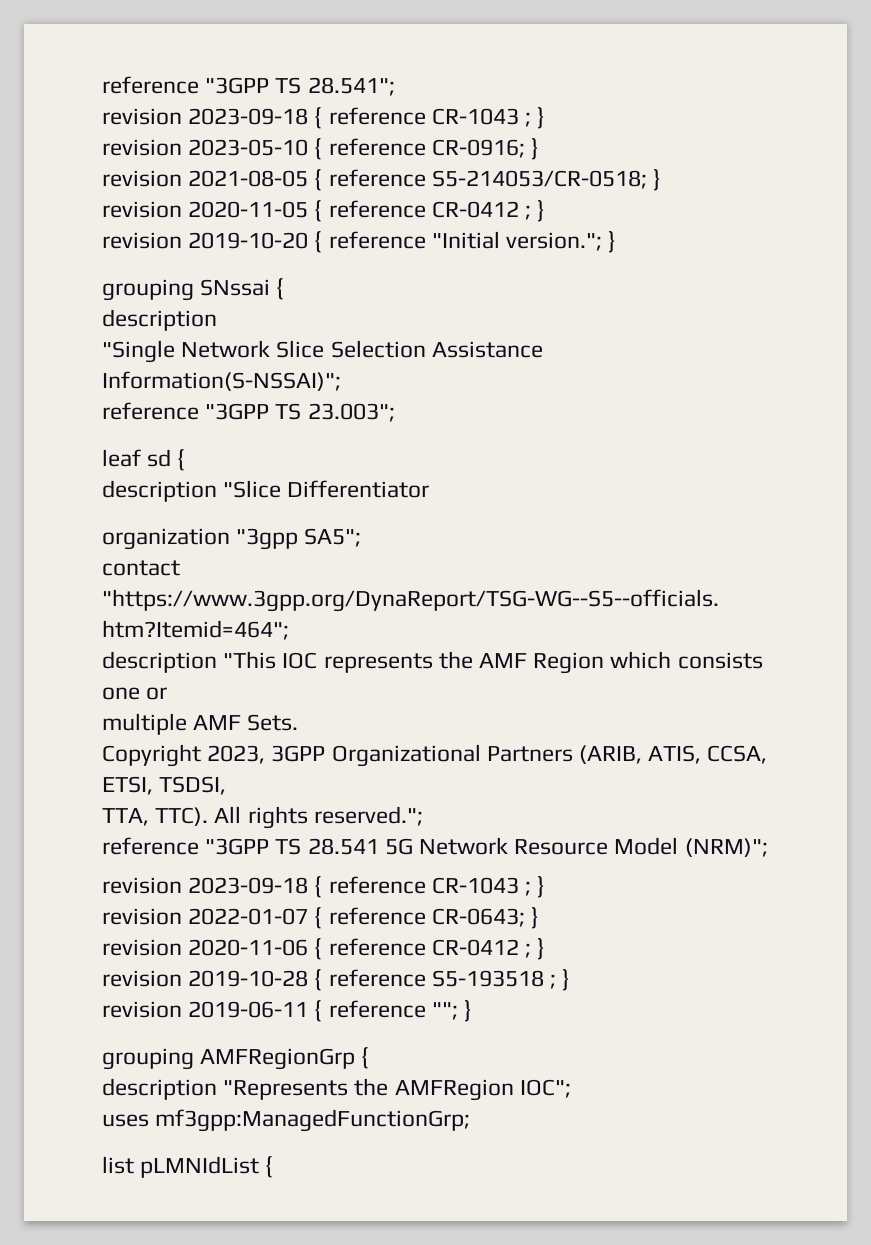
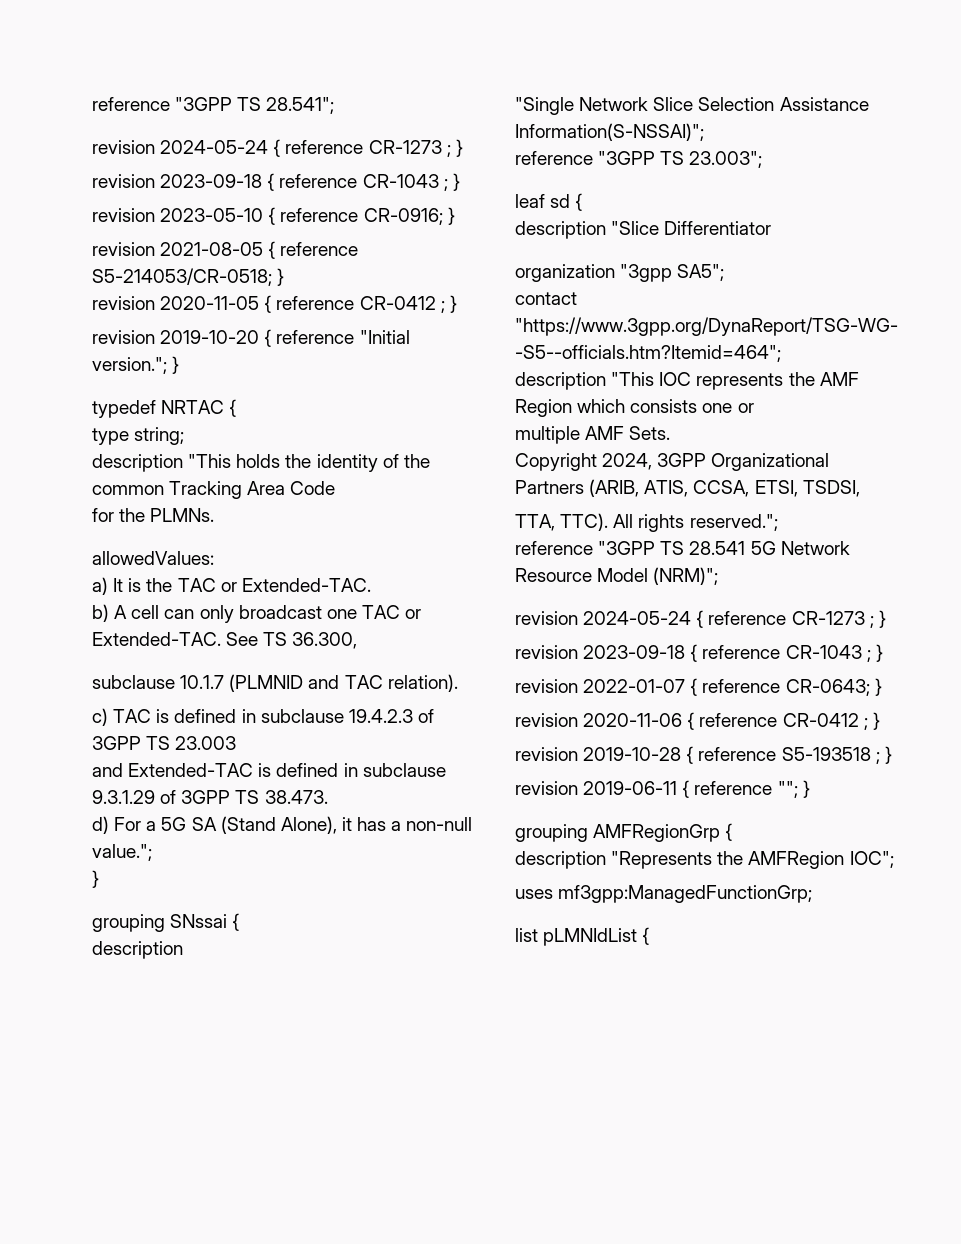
  reference "3GPP TS 28.541";
+ revision 2024-05-24 { reference CR-1273 ; }
+ typedef NRTAC {
+ type string;
+ description "This holds the identity of the common Tracking Area Code
+ for the PLMNs.
+ allowedValues:
+ a) It is the TAC or Extended-TAC.
+ b) A cell can only broadcast one TAC or Extended-TAC. See TS 36.300,
+ subclause 10.1.7 (PLMNID and TAC relation).
+ c) TAC is defined in subclause 19.4.2.3 of 3GPP TS 23.003
+ and Extended-TAC is defined in subclause 9.3.1.29 of 3GPP TS 38.473.
+ d) For a 5G SA (Stand Alone), it has a non-null value.";
+ }
- Copyright 2023, 3GPP Organizational Partners (ARIB, ATIS, CCSA, ETSI, TSDSI,
+ Copyright 2024, 3GPP Organizational Partners (ARIB, ATIS, CCSA, ETSI, TSDSI,
  reference "3GPP TS 28.541 5G Network Resource Model (NRM)";
+ revision 2024-05-24 { reference CR-1273 ; }

